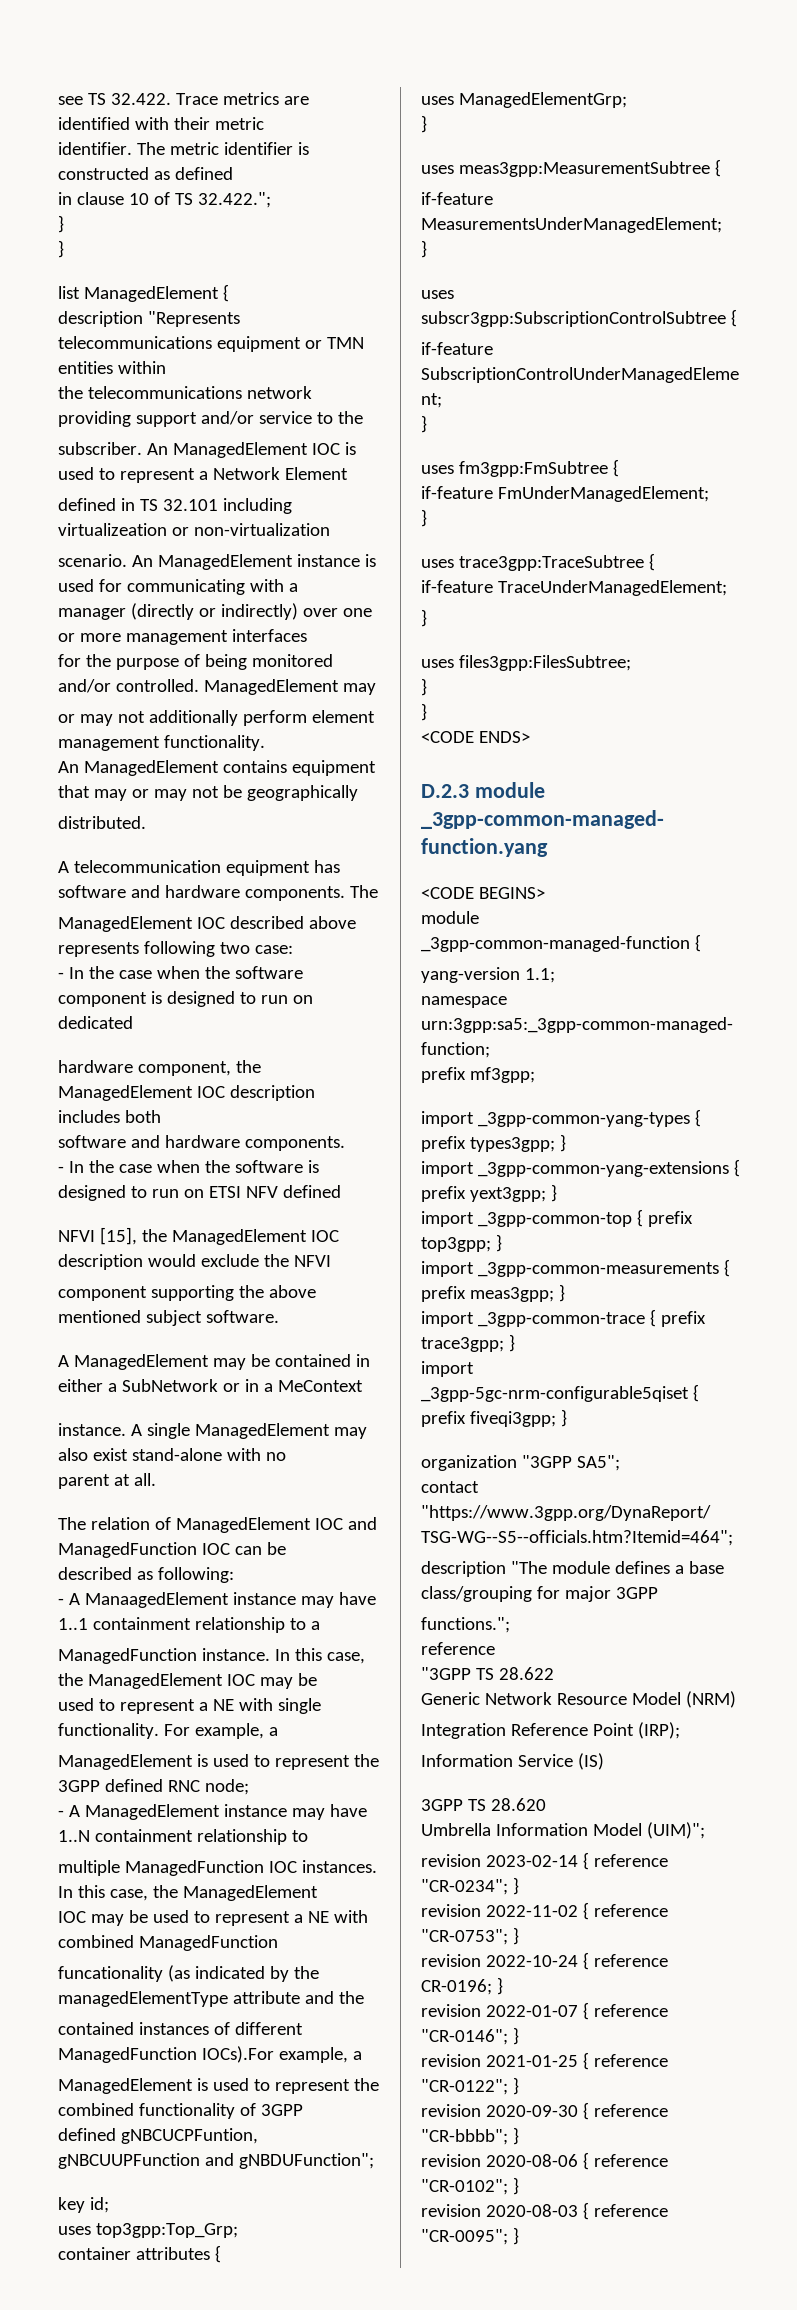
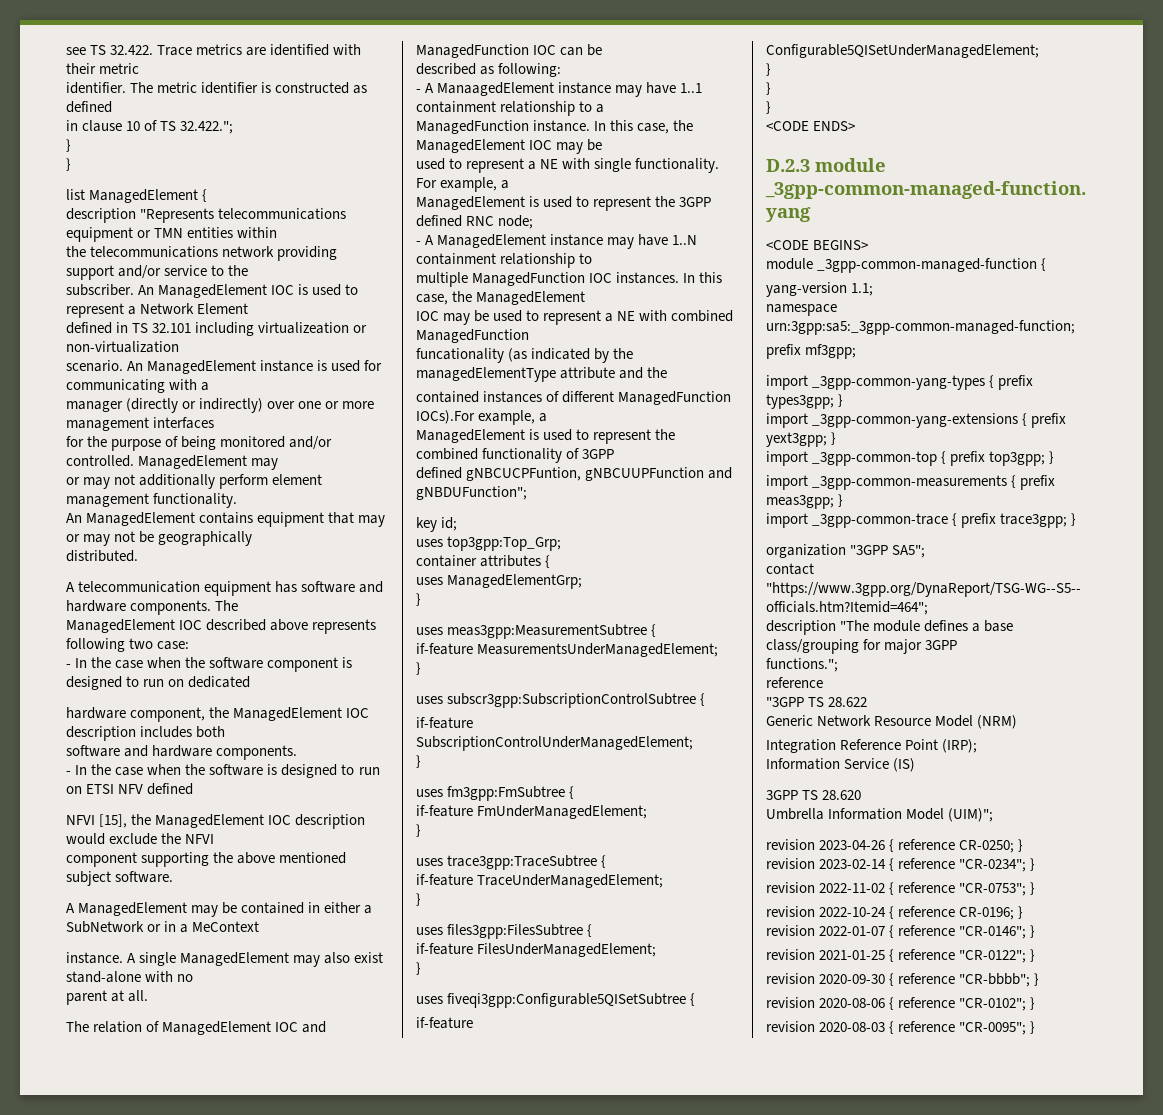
- uses files3gpp:FilesSubtree;
+ uses files3gpp:FilesSubtree {
+ if-feature FilesUnderManagedElement;
+ }
+ uses fiveqi3gpp:Configurable5QISetSubtree {
+ if-feature Configurable5QISetUnderManagedElement;
+ }
- import _3gpp-5gc-nrm-configurable5qiset { prefix fiveqi3gpp; }
+ revision 2023-04-26 { reference CR-0250; }

